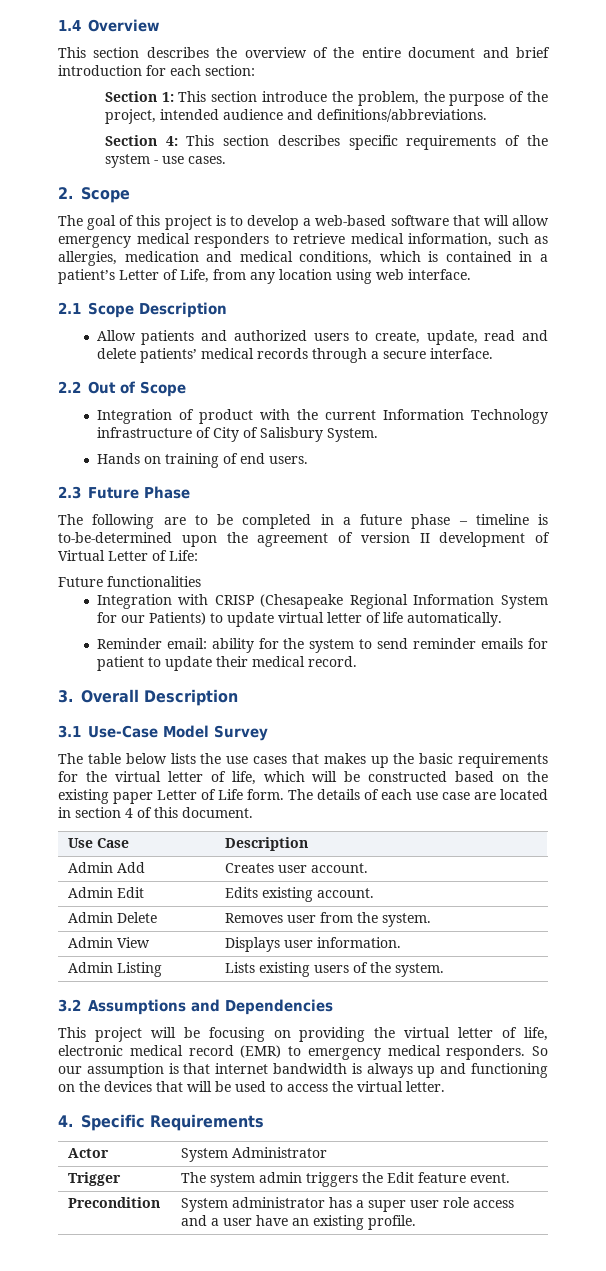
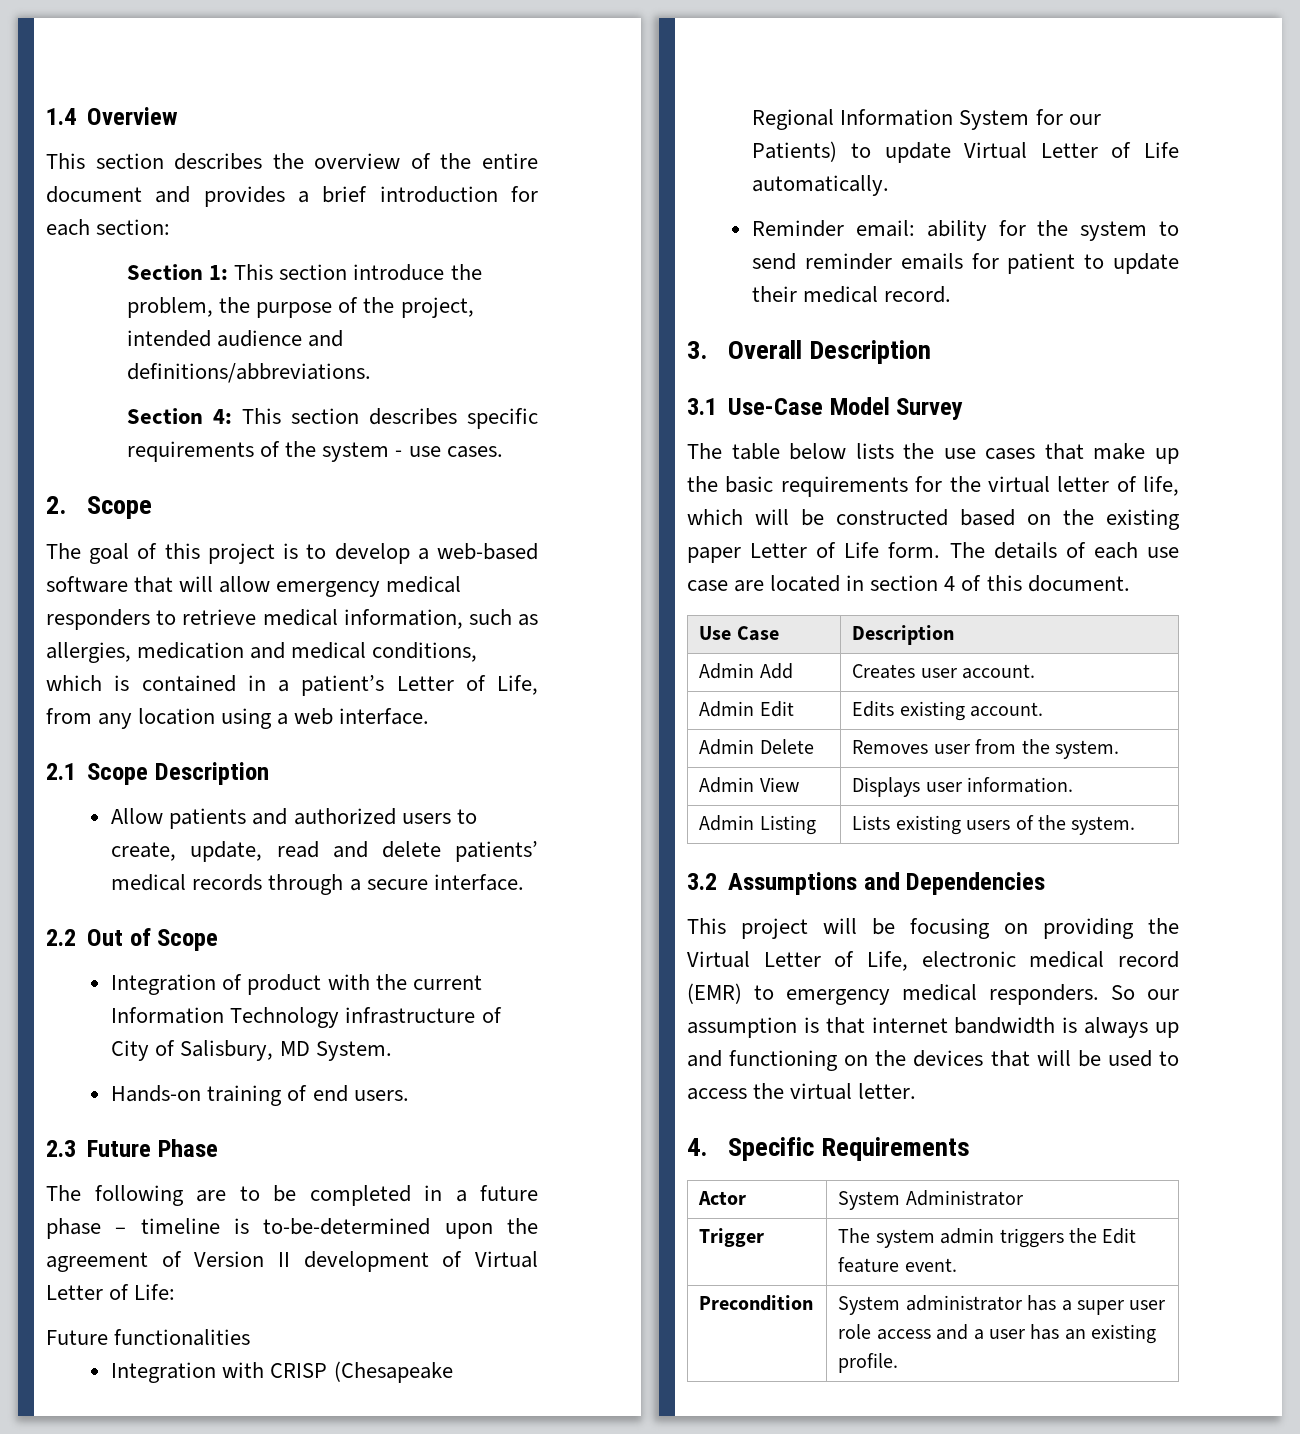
- This section describes the overview of the entire document and brief introduction for each section:
+ This section describes the overview of the entire document and provides a brief introduction for each section:
- The goal of this project is to develop a web-based software that will allow emergency medical responders to retrieve medical information, such as allergies, medication and medical conditions, which is contained in a patient’s Letter of Life, from any location using web interface.
+ The goal of this project is to develop a web-based software that will allow emergency medical responders to retrieve medical information, such as allergies, medication and medical conditions, which is contained in a patient’s Letter of Life, from any location using a web interface.
- Integration of product with the current Information Technology infrastructure of City of Salisbury System.
+ Integration of product with the current Information Technology infrastructure of City of Salisbury, MD System.
- Hands on training of end users.
+ Hands-on training of end users.
- The following are to be completed in a future phase – timeline is to-be-determined upon the agreement of version II development of Virtual Letter of Life:
+ The following are to be completed in a future phase – timeline is to-be-determined upon the agreement of Version II development of Virtual Letter of Life:
- Integration with CRISP (Chesapeake Regional Information System for our Patients) to update virtual letter of life automatically.
+ Integration with CRISP (Chesapeake Regional Information System for our Patients) to update Virtual Letter of Life automatically.
- The table below lists the use cases that makes up the basic requirements for the virtual letter of life, which will be constructed based on the existing paper Letter of Life form.
+ The table below lists the use cases that make up the basic requirements for the virtual letter of life, which will be constructed based on the existing paper Letter of Life form.
- This project will be focusing on providing the virtual letter of life, electronic medical record (EMR) to emergency medical responders.
+ This project will be focusing on providing the Virtual Letter of Life, electronic medical record (EMR) to emergency medical responders.
- Precondition | System administrator has a super user role access and a user have an existing profile.
+ Precondition | System administrator has a super user role access and a user has an existing profile.

